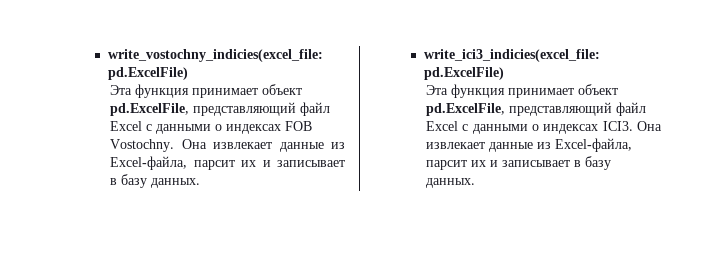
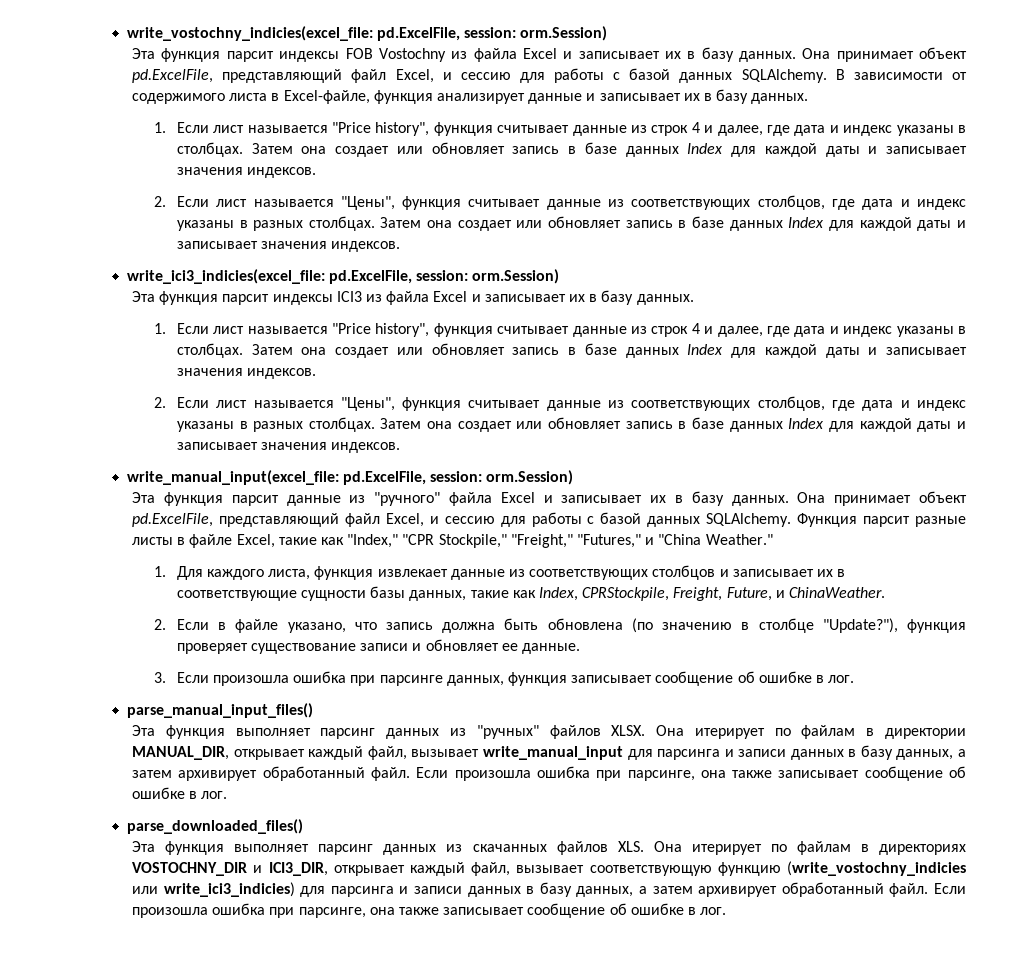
- write_vostochny_indicies(excel_file: pd.ExcelFile)
- Эта функция принимает объект pd.ExcelFile, представляющий файл Excel с данными о индексах FOB Vostochny. Она извлекает данные из Excel-файла, парсит их и записывает в базу данных.
- write_ici3_indicies(excel_file: pd.ExcelFile)
- Эта функция принимает объект pd.ExcelFile, представляющий файл Excel с данными о индексах ICI3. Она извлекает данные из Excel-файла, парсит их и записывает в базу данных.
+ write_vostochny_indicies(excel_file: pd.ExcelFile, session: orm.Session)
+ Эта функция парсит индексы FOB Vostochny из файла Excel и записывает их в базу данных. Она принимает объект pd.ExcelFile, представляющий файл Excel, и сессию для работы с базой данных SQLAlchemy. В зависимости от содержимого листа в Excel-файле, функция анализирует данные и записывает их в базу данных.
+ 1. Если лист называется "Price history", функция считывает данные из строк 4 и далее, где дата и индекс указаны в столбцах. Затем она создает или обновляет запись в базе данных Index для каждой даты и записывает значения индексов.
+ 2. Если лист называется "Цены", функция считывает данные из соответствующих столбцов, где дата и индекс указаны в разных столбцах. Затем она создает или обновляет запись в базе данных Index для каждой даты и записывает значения индексов.
+ write_ici3_indicies(excel_file: pd.ExcelFile, session: orm.Session)
+ Эта функция парсит индексы ICI3 из файла Excel и записывает их в базу данных.
+ 1. Если лист называется "Price history", функция считывает данные из строк 4 и далее, где дата и индекс указаны в столбцах. Затем она создает или обновляет запись в базе данных Index для каждой даты и записывает значения индексов.
+ 2. Если лист называется "Цены", функция считывает данные из соответствующих столбцов, где дата и индекс указаны в разных столбцах. Затем она создает или обновляет запись в базе данных Index для каждой даты и записывает значения индексов.
+ write_manual_input(excel_file: pd.ExcelFile, session: orm.Session)
+ Эта функция парсит данные из "ручного" файла Excel и записывает их в базу данных. Она принимает объект pd.ExcelFile, представляющий файл Excel, и сессию для работы с базой данных SQLAlchemy. Функция парсит разные листы в файле Excel, такие как "Index," "CPR Stockpile," "Freight," "Futures," и "China Weather."
+ 1. Для каждого листа, функция извлекает данные из соответствующих столбцов и записывает их в соответствующие сущности базы данных, такие как Index, CPRStockpile, Freight, Future, и ChinaWeather.
+ 2. Если в файле указано, что запись должна быть обновлена (по значению в столбце "Update?"), функция проверяет существование записи и обновляет ее данные.
+ 3. Если произошла ошибка при парсинге данных, функция записывает сообщение об ошибке в лог.
+ parse_manual_input_files()
+ Эта функция выполняет парсинг данных из "ручных" файлов XLSX. Она итерирует по файлам в директории MANUAL_DIR, открывает каждый файл, вызывает write_manual_input для парсинга и записи данных в базу данных, а затем архивирует обработанный файл. Если произошла ошибка при парсинге, она также записывает сообщение об ошибке в лог.
+ parse_downloaded_files()
+ Эта функция выполняет парсинг данных из скачанных файлов XLS. Она итерирует по файлам в директориях VOSTOCHNY_DIR и ICI3_DIR, открывает каждый файл, вызывает соответствующую функцию (write_vostochny_indicies или write_ici3_indicies) для парсинга и записи данных в базу данных, а затем архивирует обработанный файл. Если произошла ошибка при парсинге, она также записывает сообщение об ошибке в лог.

